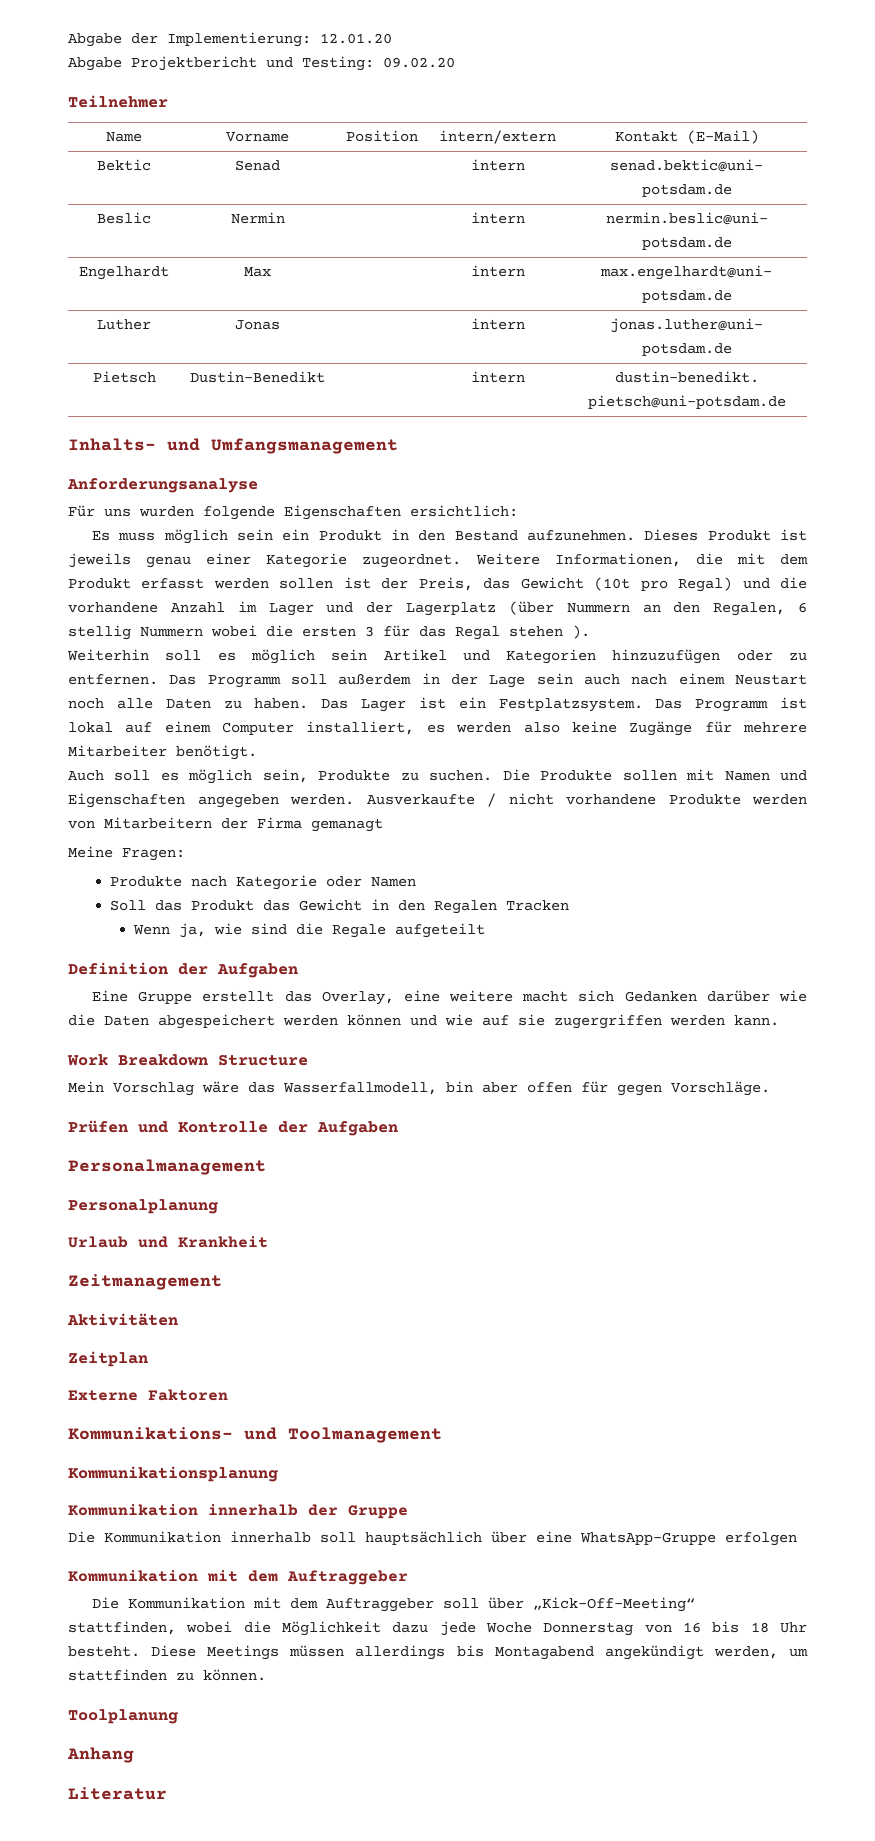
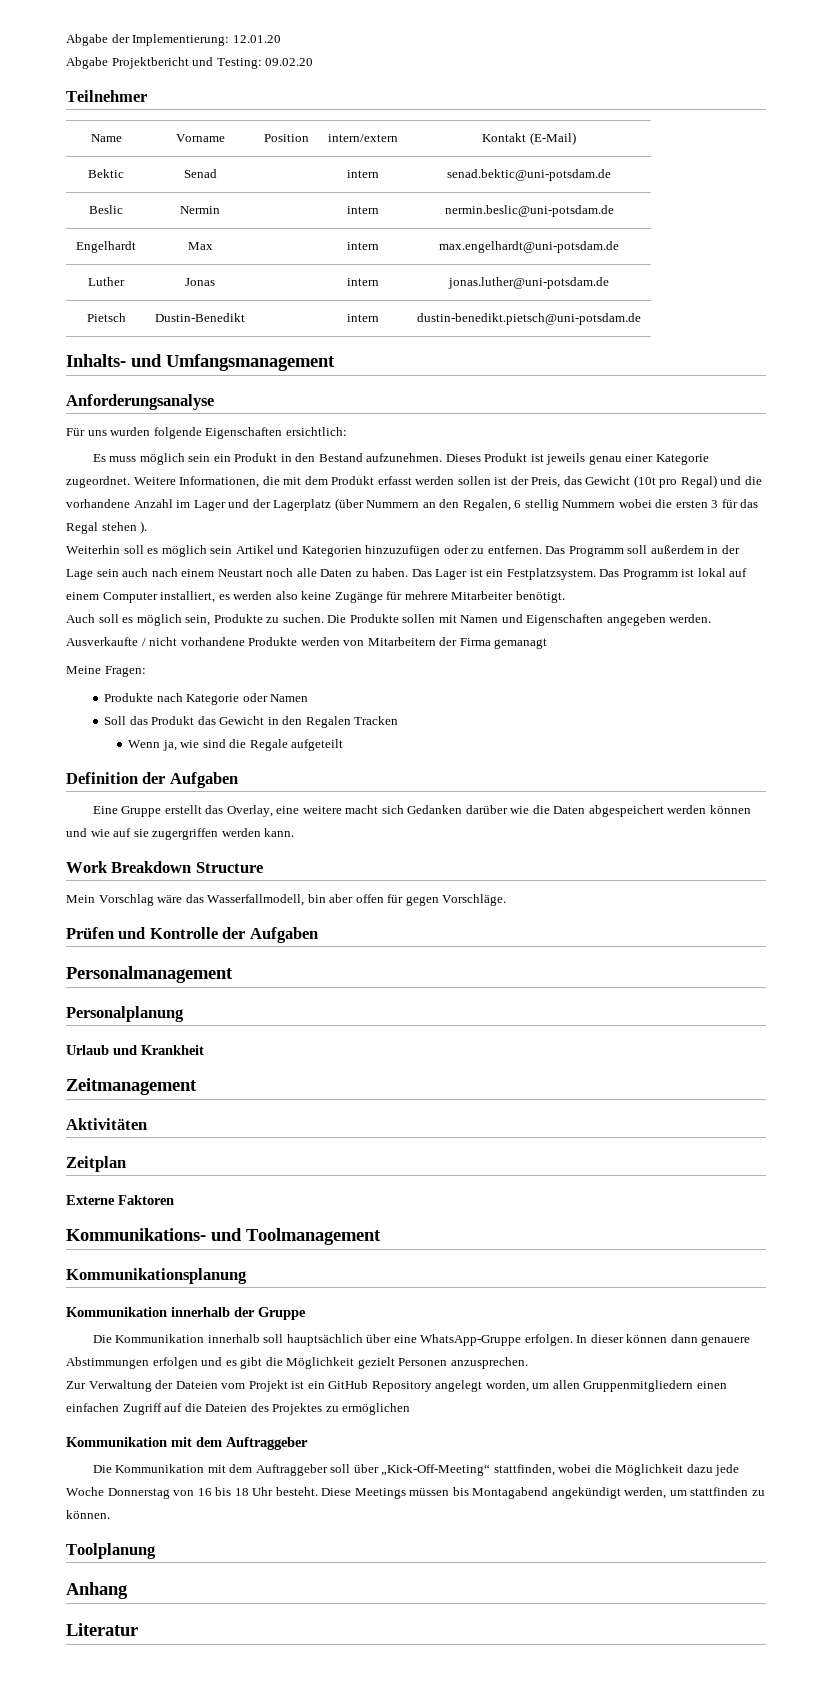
- Die Kommunikation innerhalb soll hauptsächlich über eine WhatsApp-Gruppe erfolgen
+ Die Kommunikation innerhalb soll hauptsächlich über eine WhatsApp-Gruppe erfolgen. In dieser können dann genauere Abstimmungen erfolgen und es gibt die Möglichkeit gezielt Personen anzusprechen.
+ Zur Verwaltung der Dateien vom Projekt ist ein GitHub Repository angelegt worden, um allen Gruppenmitgliedern einen einfachen Zugriff auf die Dateien des Projektes zu ermöglichen
- Diese Meetings müssen allerdings bis Montagabend angekündigt werden, um stattfinden zu können.
+ Diese Meetings müssen bis Montagabend angekündigt werden, um stattfinden zu können.

